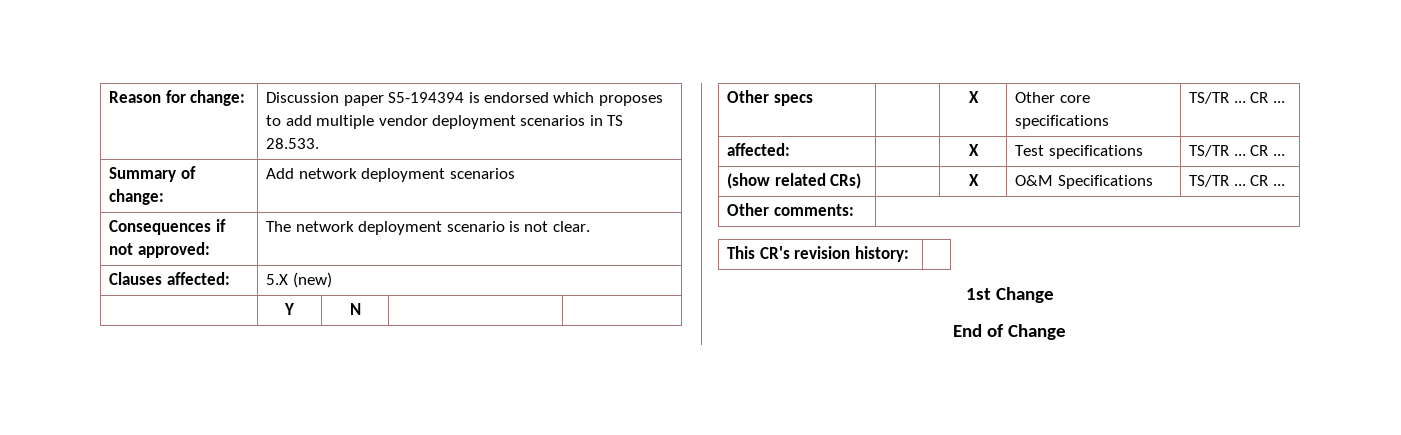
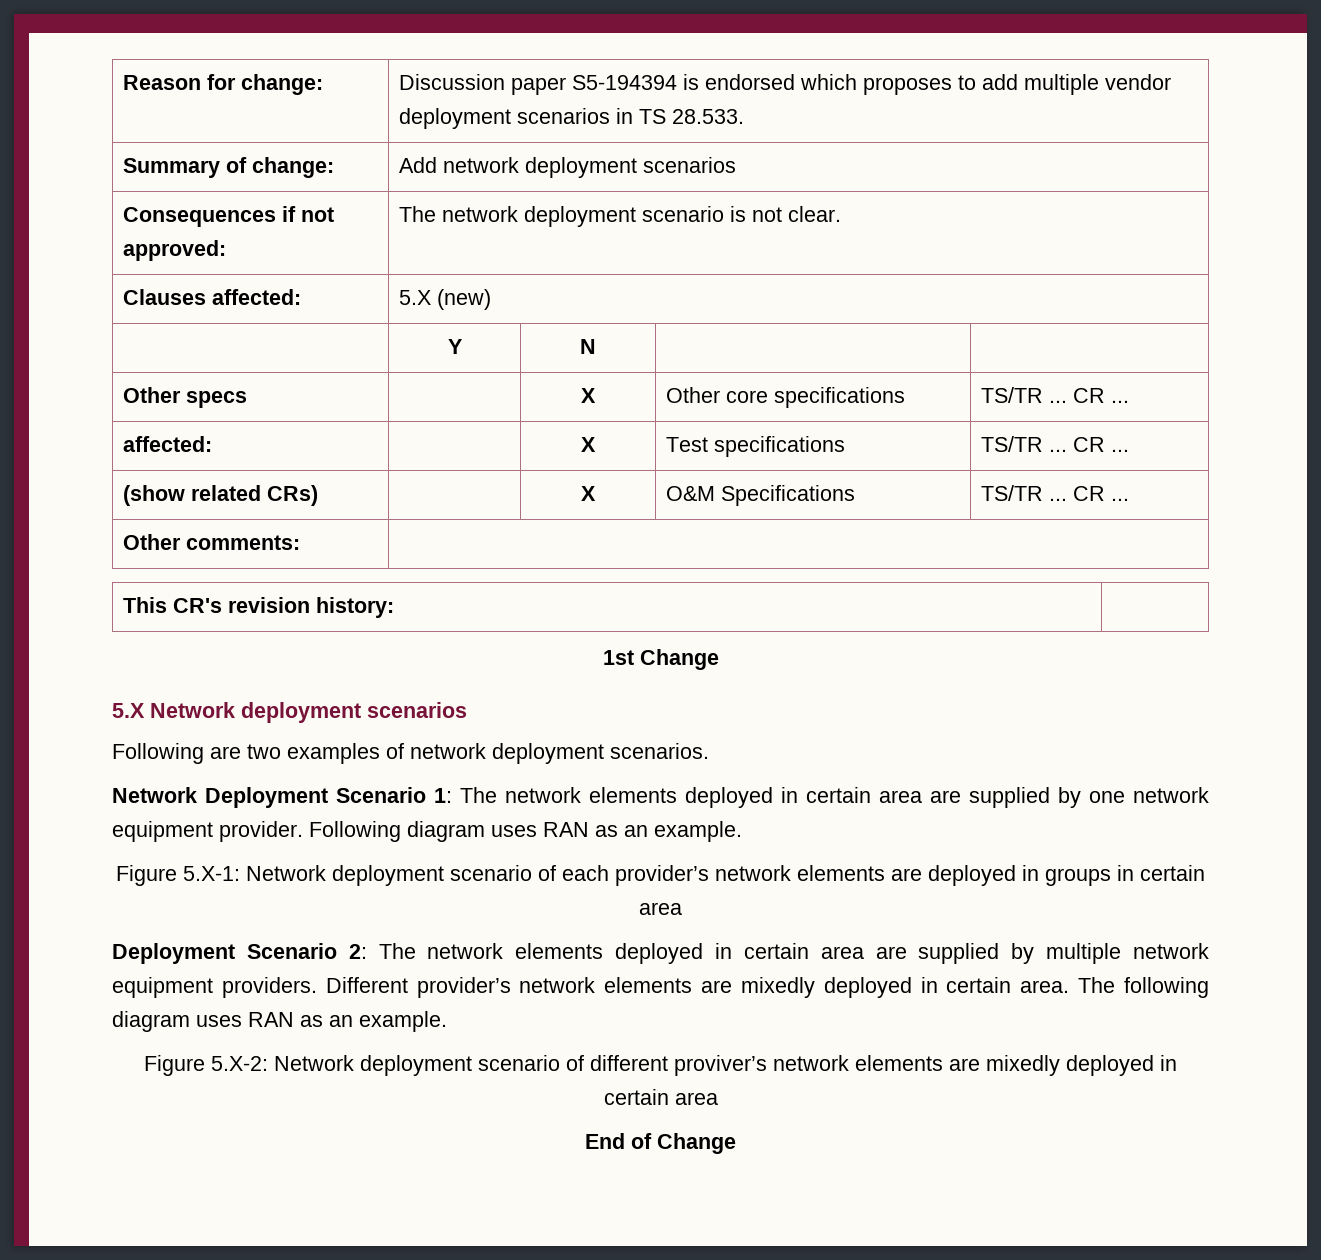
+ 5.X Network deployment scenarios
+ Following are two examples of network deployment scenarios.
+ Network Deployment Scenario 1: The network elements deployed in certain area are supplied by one network equipment provider. Following diagram uses RAN as an example.
+ Figure 5.X-1: Network deployment scenario of each provider’s network elements are deployed in groups in certain area
+ Deployment Scenario 2: The network elements deployed in certain area are supplied by multiple network equipment providers. Different provider’s network elements are mixedly deployed in certain area. The following diagram uses RAN as an example.
+ Figure 5.X-2: Network deployment scenario of different proviver’s network elements are mixedly deployed in certain area

